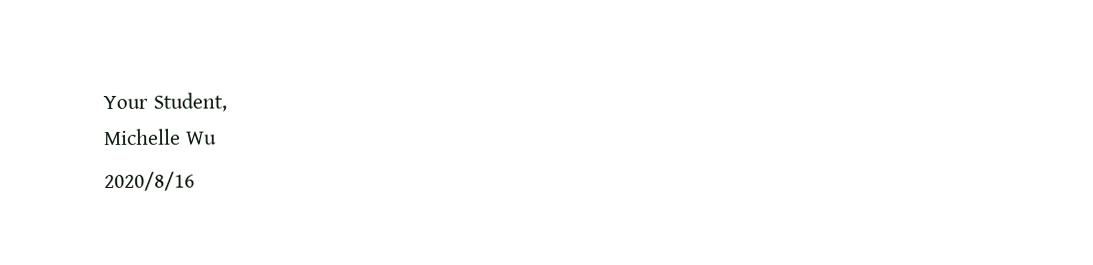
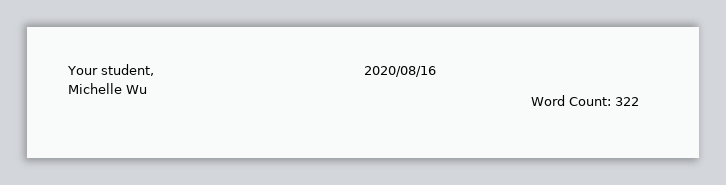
- Your Student,
+ Your student,
- 2020/8/16
+ 2020/08/16
+ Word Count: 322

